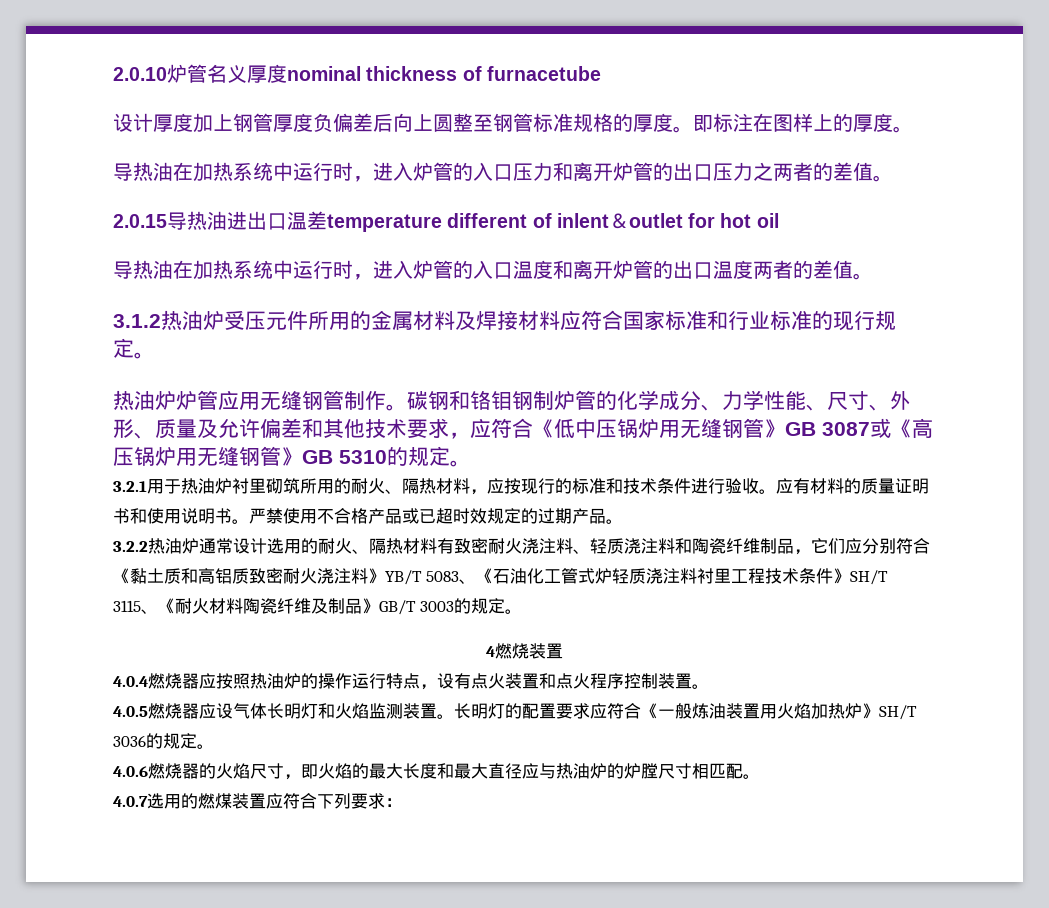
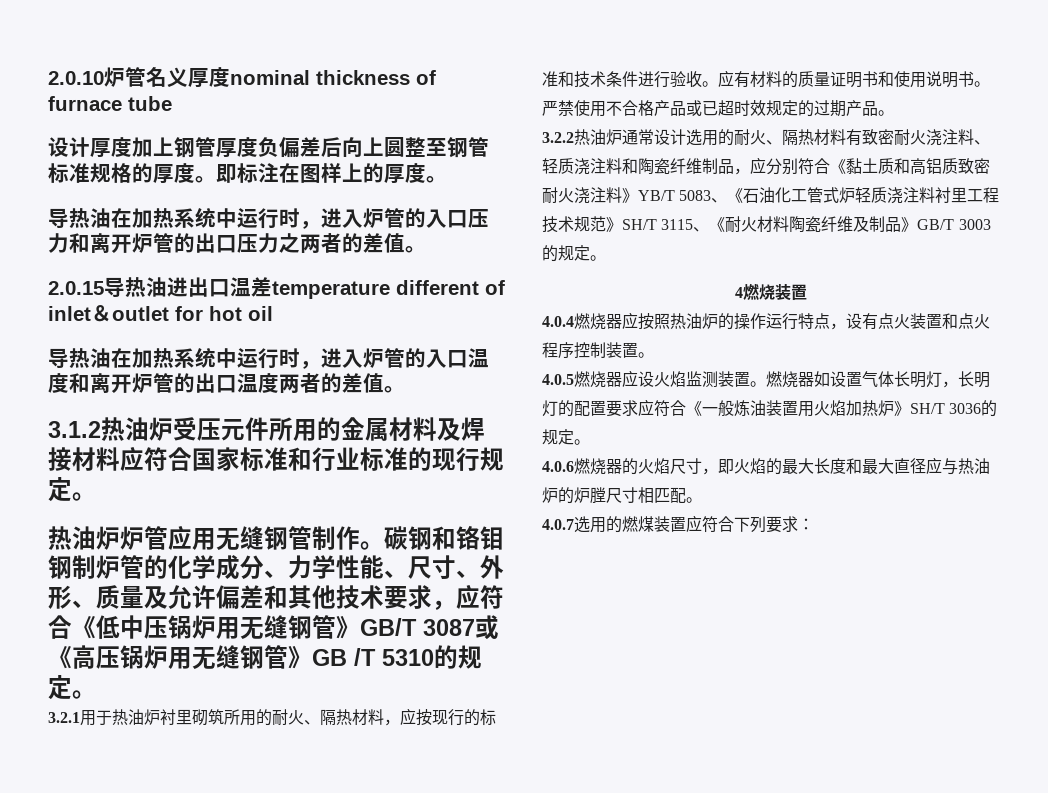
- 2.0.10炉管名义厚度nominal thickness of furnacetube
+ 2.0.10炉管名义厚度nominal thickness of furnace tube
- 2.0.15导热油进出口温差temperature different of inlent＆outlet for hot oil
+ 2.0.15导热油进出口温差temperature different of inlet＆outlet for hot oil
- 碳钢和铬钼钢制炉管的化学成分、力学性能、尺寸、外形、质量及允许偏差和其他技术要求，应符合《低中压锅炉用无缝钢管》GB 3087或《高压锅炉用无缝钢管》GB 5310的规定。
+ 碳钢和铬钼钢制炉管的化学成分、力学性能、尺寸、外形、质量及允许偏差和其他技术要求，应符合《低中压锅炉用无缝钢管》GB/T 3087或《高压锅炉用无缝钢管》GB /T 5310的规定。
- 3.2.2热油炉通常设计选用的耐火、隔热材料有致密耐火浇注料、轻质浇注料和陶瓷纤维制品，它们应分别符合《黏土质和高铝质致密耐火浇注料》YB/T 5083、《石油化工管式炉轻质浇注料衬里工程技术条件》SH/T 3115、《耐火材料陶瓷纤维及制品》GB/T 3003的规定。
+ 3.2.2热油炉通常设计选用的耐火、隔热材料有致密耐火浇注料、轻质浇注料和陶瓷纤维制品，应分别符合《黏土质和高铝质致密耐火浇注料》YB/T 5083、《石油化工管式炉轻质浇注料衬里工程技术规范》SH/T 3115、《耐火材料陶瓷纤维及制品》GB/T 3003的规定。
- 4.0.5燃烧器应设气体长明灯和火焰监测装置。
+ 4.0.5燃烧器应设火焰监测装置。
- 长明灯的配置要求应符合《一般炼油装置用火焰加热炉》SH/T 3036的规定。
+ 燃烧器如设置气体长明灯，长明灯的配置要求应符合《一般炼油装置用火焰加热炉》SH/T 3036的规定。

